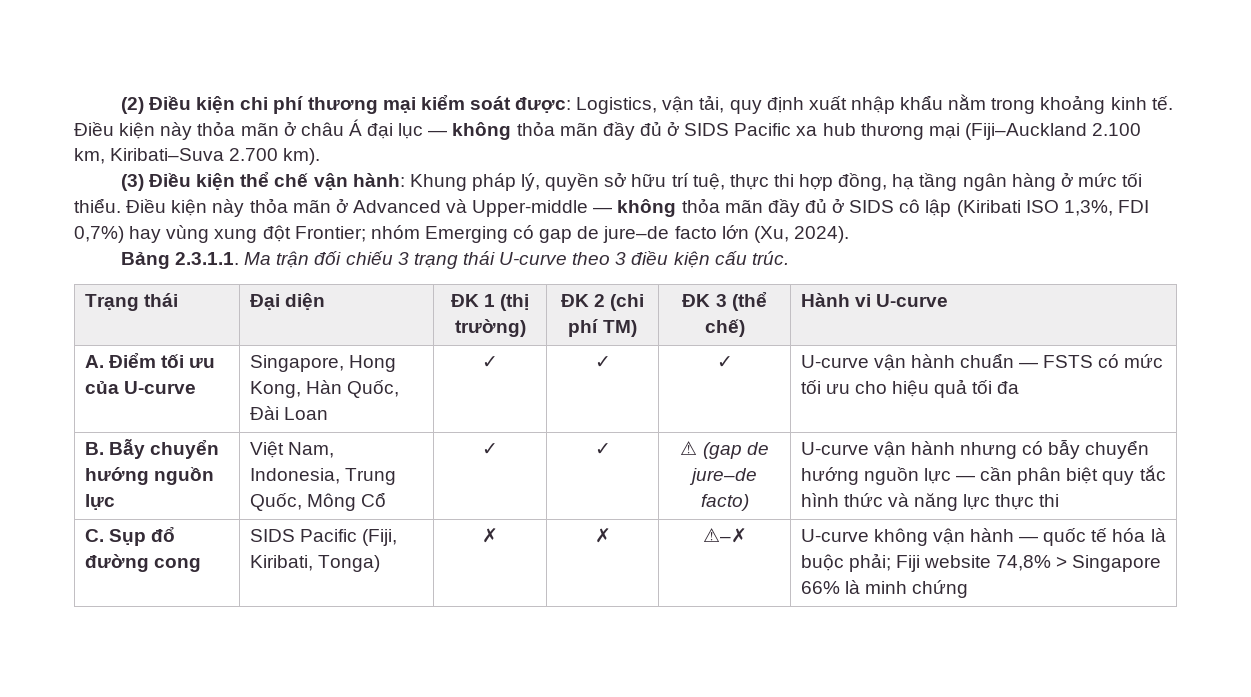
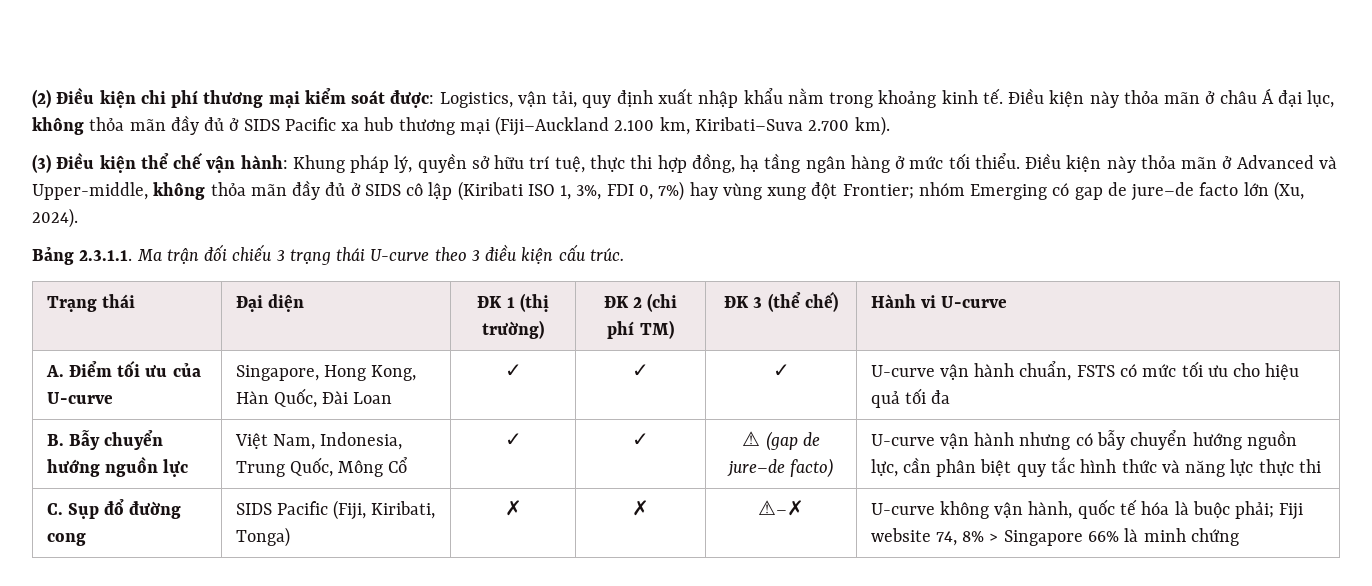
- Điều kiện này thỏa mãn ở châu Á đại lục — không thỏa mãn đầy đủ ở SIDS Pacific xa hub thương mại (Fiji–Auckland 2.100 km, Kiribati–Suva 2.700 km).
+ Điều kiện này thỏa mãn ở châu Á đại lục, không thỏa mãn đầy đủ ở SIDS Pacific xa hub thương mại (Fiji–Auckland 2.100 km, Kiribati–Suva 2.700 km).
- Điều kiện này thỏa mãn ở Advanced và Upper-middle — không thỏa mãn đầy đủ ở SIDS cô lập (Kiribati ISO 1,3%, FDI 0,7%) hay vùng xung đột Frontier; nhóm Emerging có gap de jure–de facto lớn (Xu, 2024).
+ Điều kiện này thỏa mãn ở Advanced và Upper-middle, không thỏa mãn đầy đủ ở SIDS cô lập (Kiribati ISO 1, 3%, FDI 0, 7%) hay vùng xung đột Frontier; nhóm Emerging có gap de jure–de facto lớn (Xu, 2024).
- A. Điểm tối ưu của U-curve | Singapore, Hong Kong, Hàn Quốc, Đài Loan | ✓ | ✓ | ✓ | U-curve vận hành chuẩn — FSTS có mức tối ưu cho hiệu quả tối đa
+ A. Điểm tối ưu của U-curve | Singapore, Hong Kong, Hàn Quốc, Đài Loan | ✓ | ✓ | ✓ | U-curve vận hành chuẩn, FSTS có mức tối ưu cho hiệu quả tối đa
- U-curve vận hành nhưng có bẫy chuyển hướng nguồn lực — cần phân biệt quy tắc hình thức và năng lực thực thi
+ U-curve vận hành nhưng có bẫy chuyển hướng nguồn lực, cần phân biệt quy tắc hình thức và năng lực thực thi
- C. Sụp đổ đường cong | SIDS Pacific (Fiji, Kiribati, Tonga) | ✗ | ✗ | ⚠–✗ | U-curve không vận hành — quốc tế hóa là buộc phải; Fiji website 74,8% > Singapore 66% là minh chứng
+ C. Sụp đổ đường cong | SIDS Pacific (Fiji, Kiribati, Tonga) | ✗ | ✗ | ⚠–✗ | U-curve không vận hành, quốc tế hóa là buộc phải; Fiji website 74, 8% > Singapore 66% là minh chứng

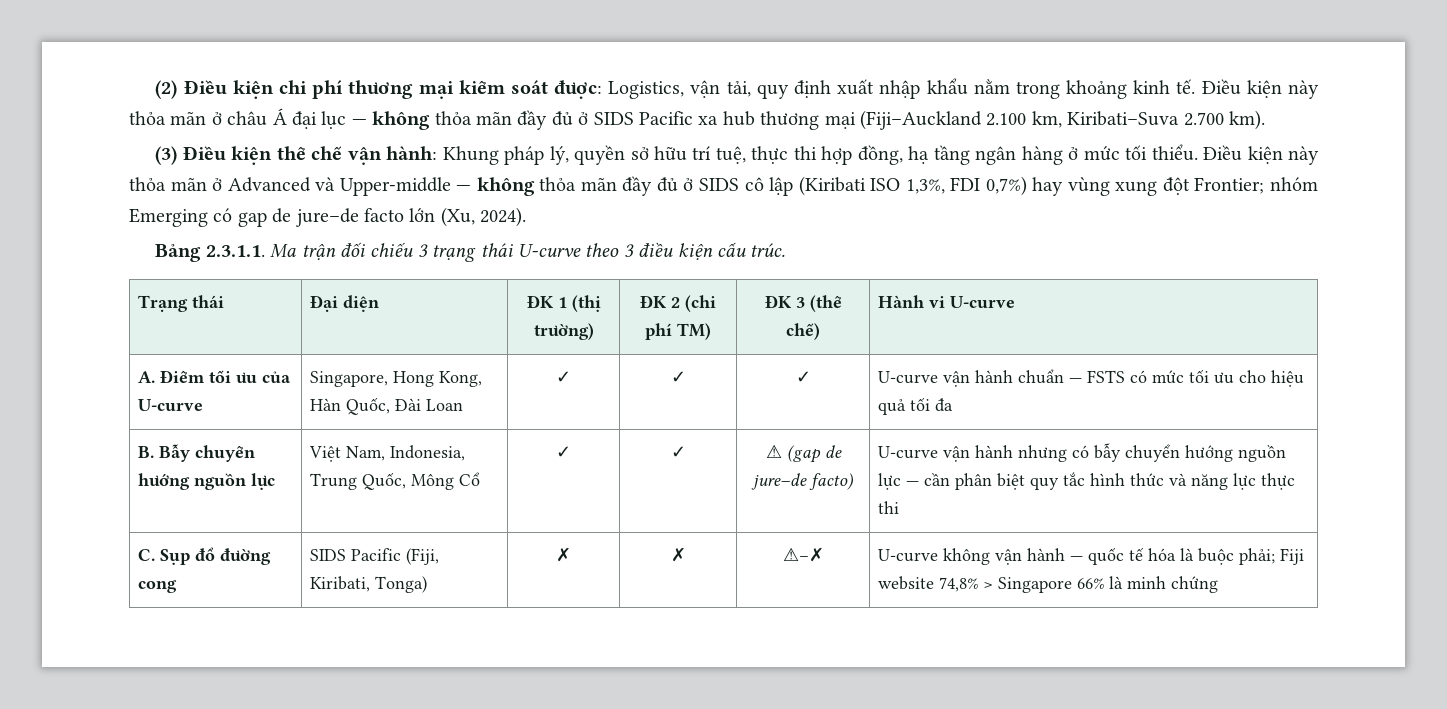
- Điều kiện này thỏa mãn ở châu Á đại lục, không thỏa mãn đầy đủ ở SIDS Pacific xa hub thương mại (Fiji–Auckland 2.100 km, Kiribati–Suva 2.700 km).
+ Điều kiện này thỏa mãn ở châu Á đại lục — không thỏa mãn đầy đủ ở SIDS Pacific xa hub thương mại (Fiji–Auckland 2.100 km, Kiribati–Suva 2.700 km).
- Điều kiện này thỏa mãn ở Advanced và Upper-middle, không thỏa mãn đầy đủ ở SIDS cô lập (Kiribati ISO 1, 3%, FDI 0, 7%) hay vùng xung đột Frontier; nhóm Emerging có gap de jure–de facto lớn (Xu, 2024).
+ Điều kiện này thỏa mãn ở Advanced và Upper-middle — không thỏa mãn đầy đủ ở SIDS cô lập (Kiribati ISO 1,3%, FDI 0,7%) hay vùng xung đột Frontier; nhóm Emerging có gap de jure–de facto lớn (Xu, 2024).
- A. Điểm tối ưu của U-curve | Singapore, Hong Kong, Hàn Quốc, Đài Loan | ✓ | ✓ | ✓ | U-curve vận hành chuẩn, FSTS có mức tối ưu cho hiệu quả tối đa
+ A. Điểm tối ưu của U-curve | Singapore, Hong Kong, Hàn Quốc, Đài Loan | ✓ | ✓ | ✓ | U-curve vận hành chuẩn — FSTS có mức tối ưu cho hiệu quả tối đa
- U-curve vận hành nhưng có bẫy chuyển hướng nguồn lực, cần phân biệt quy tắc hình thức và năng lực thực thi
+ U-curve vận hành nhưng có bẫy chuyển hướng nguồn lực — cần phân biệt quy tắc hình thức và năng lực thực thi
- C. Sụp đổ đường cong | SIDS Pacific (Fiji, Kiribati, Tonga) | ✗ | ✗ | ⚠–✗ | U-curve không vận hành, quốc tế hóa là buộc phải; Fiji website 74, 8% > Singapore 66% là minh chứng
+ C. Sụp đổ đường cong | SIDS Pacific (Fiji, Kiribati, Tonga) | ✗ | ✗ | ⚠–✗ | U-curve không vận hành — quốc tế hóa là buộc phải; Fiji website 74,8% > Singapore 66% là minh chứng

